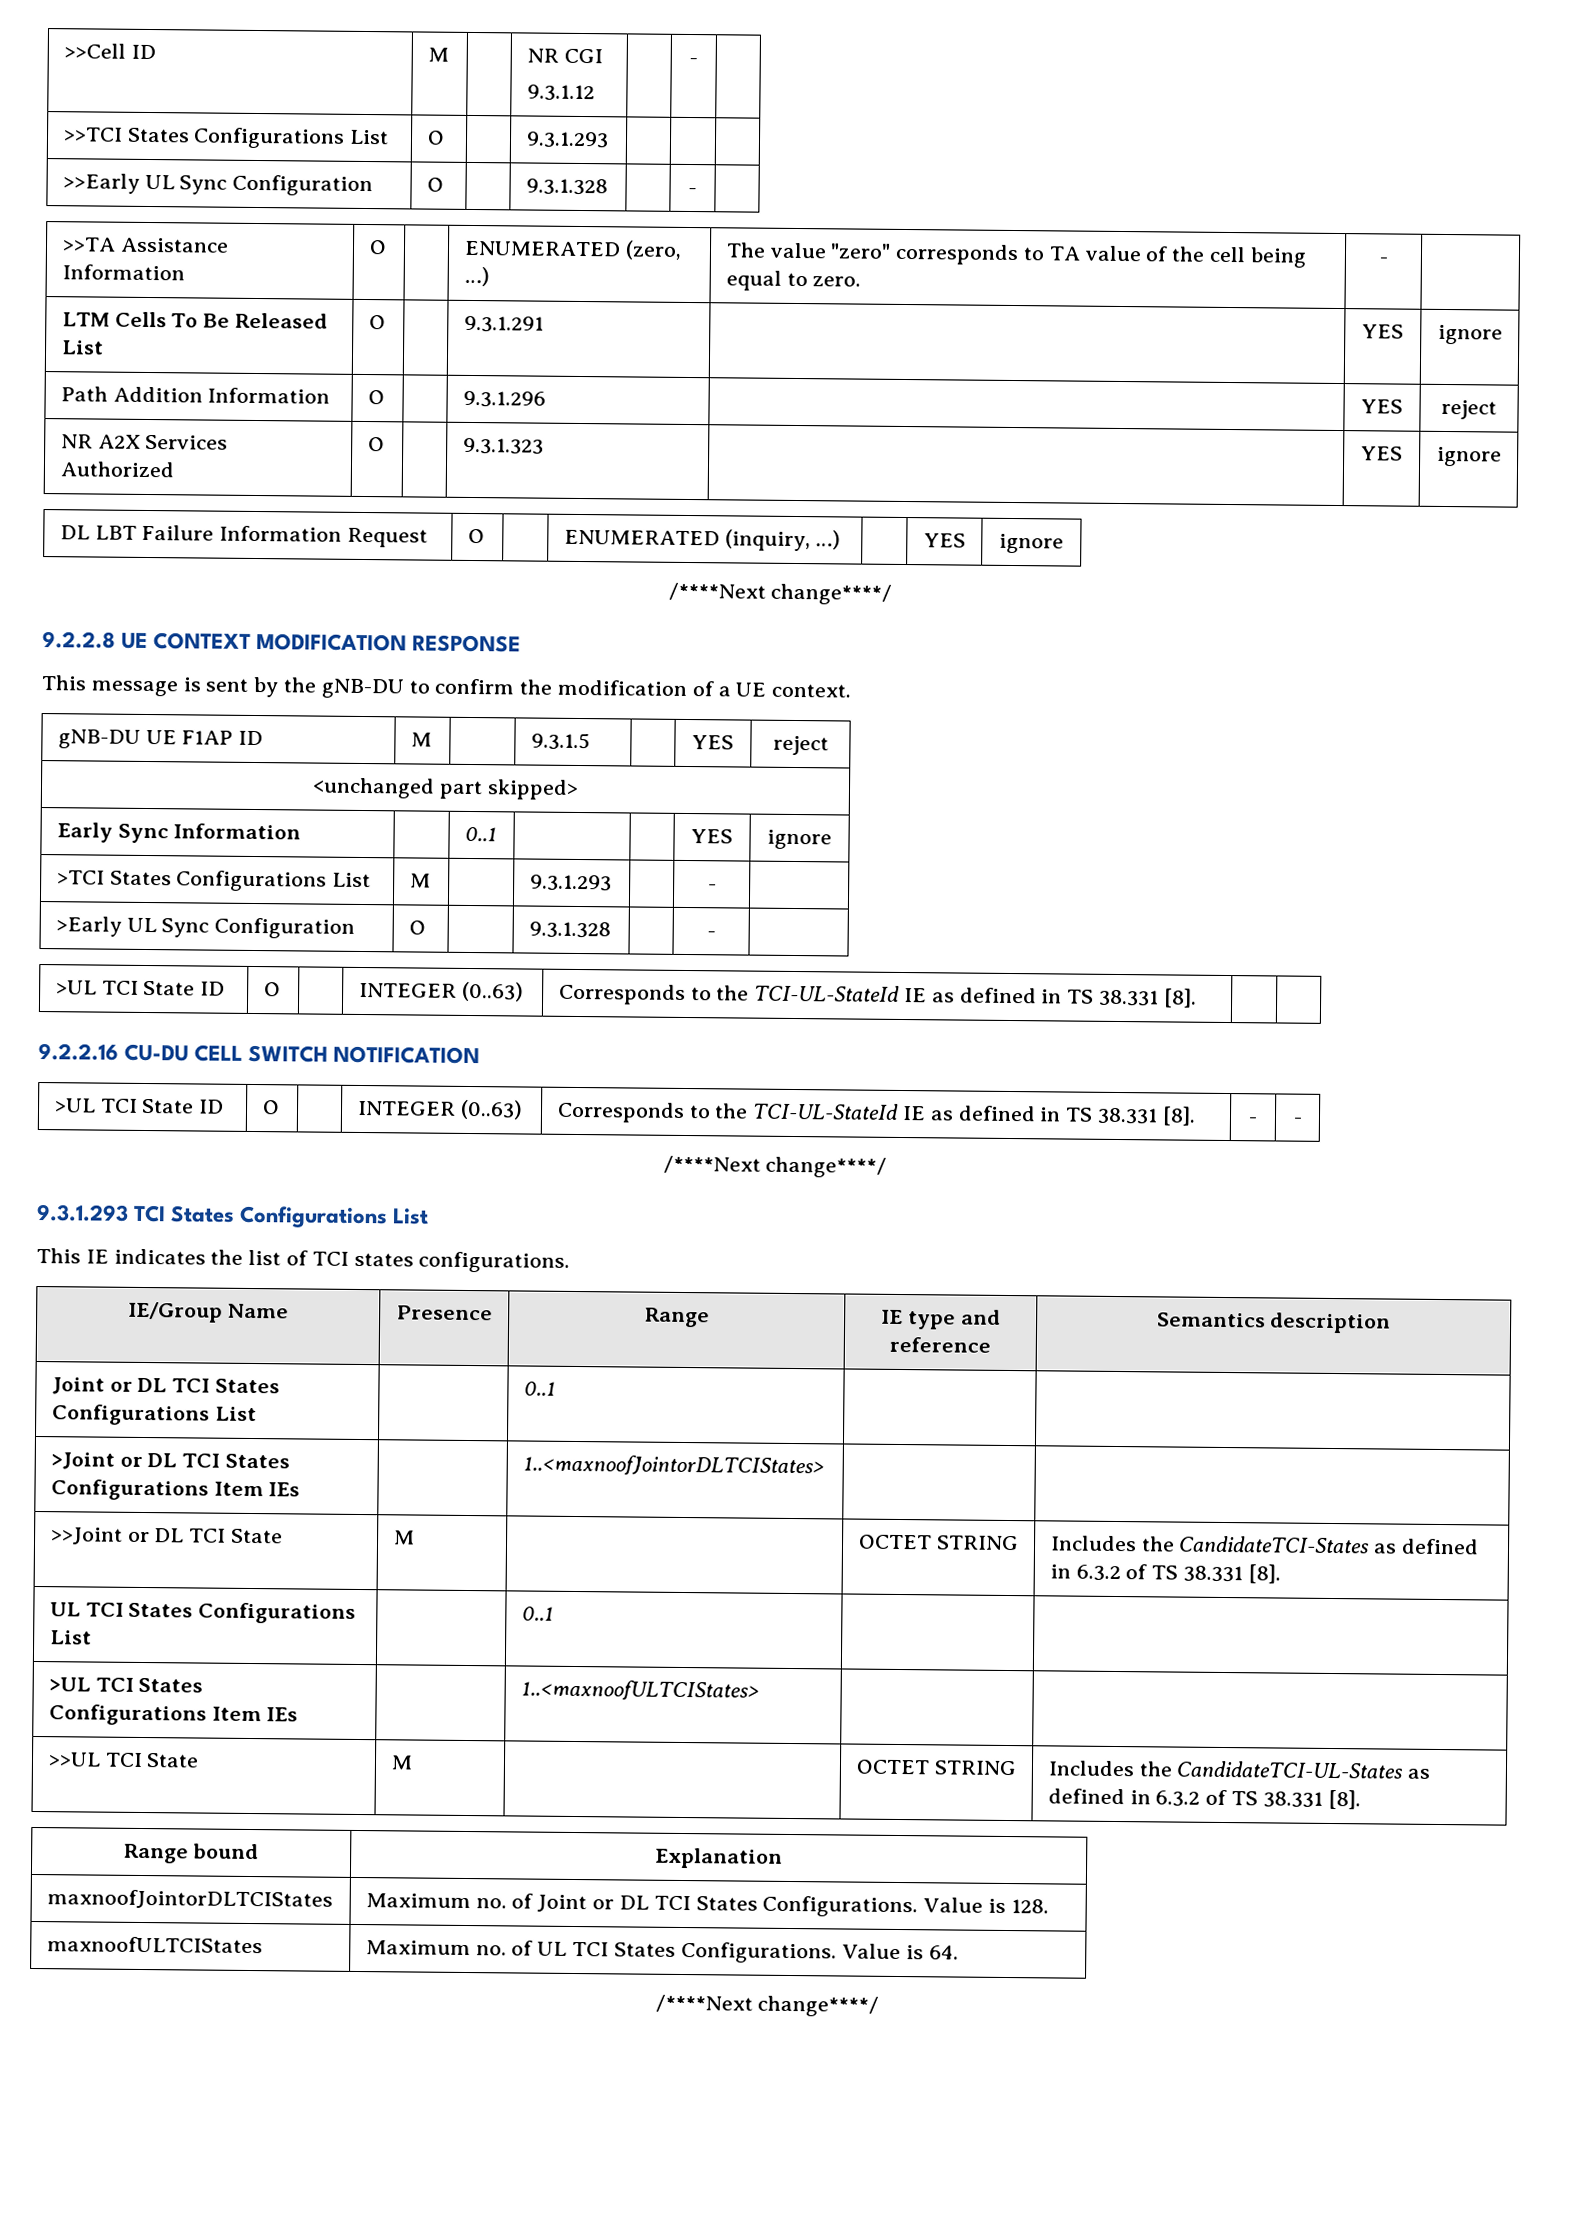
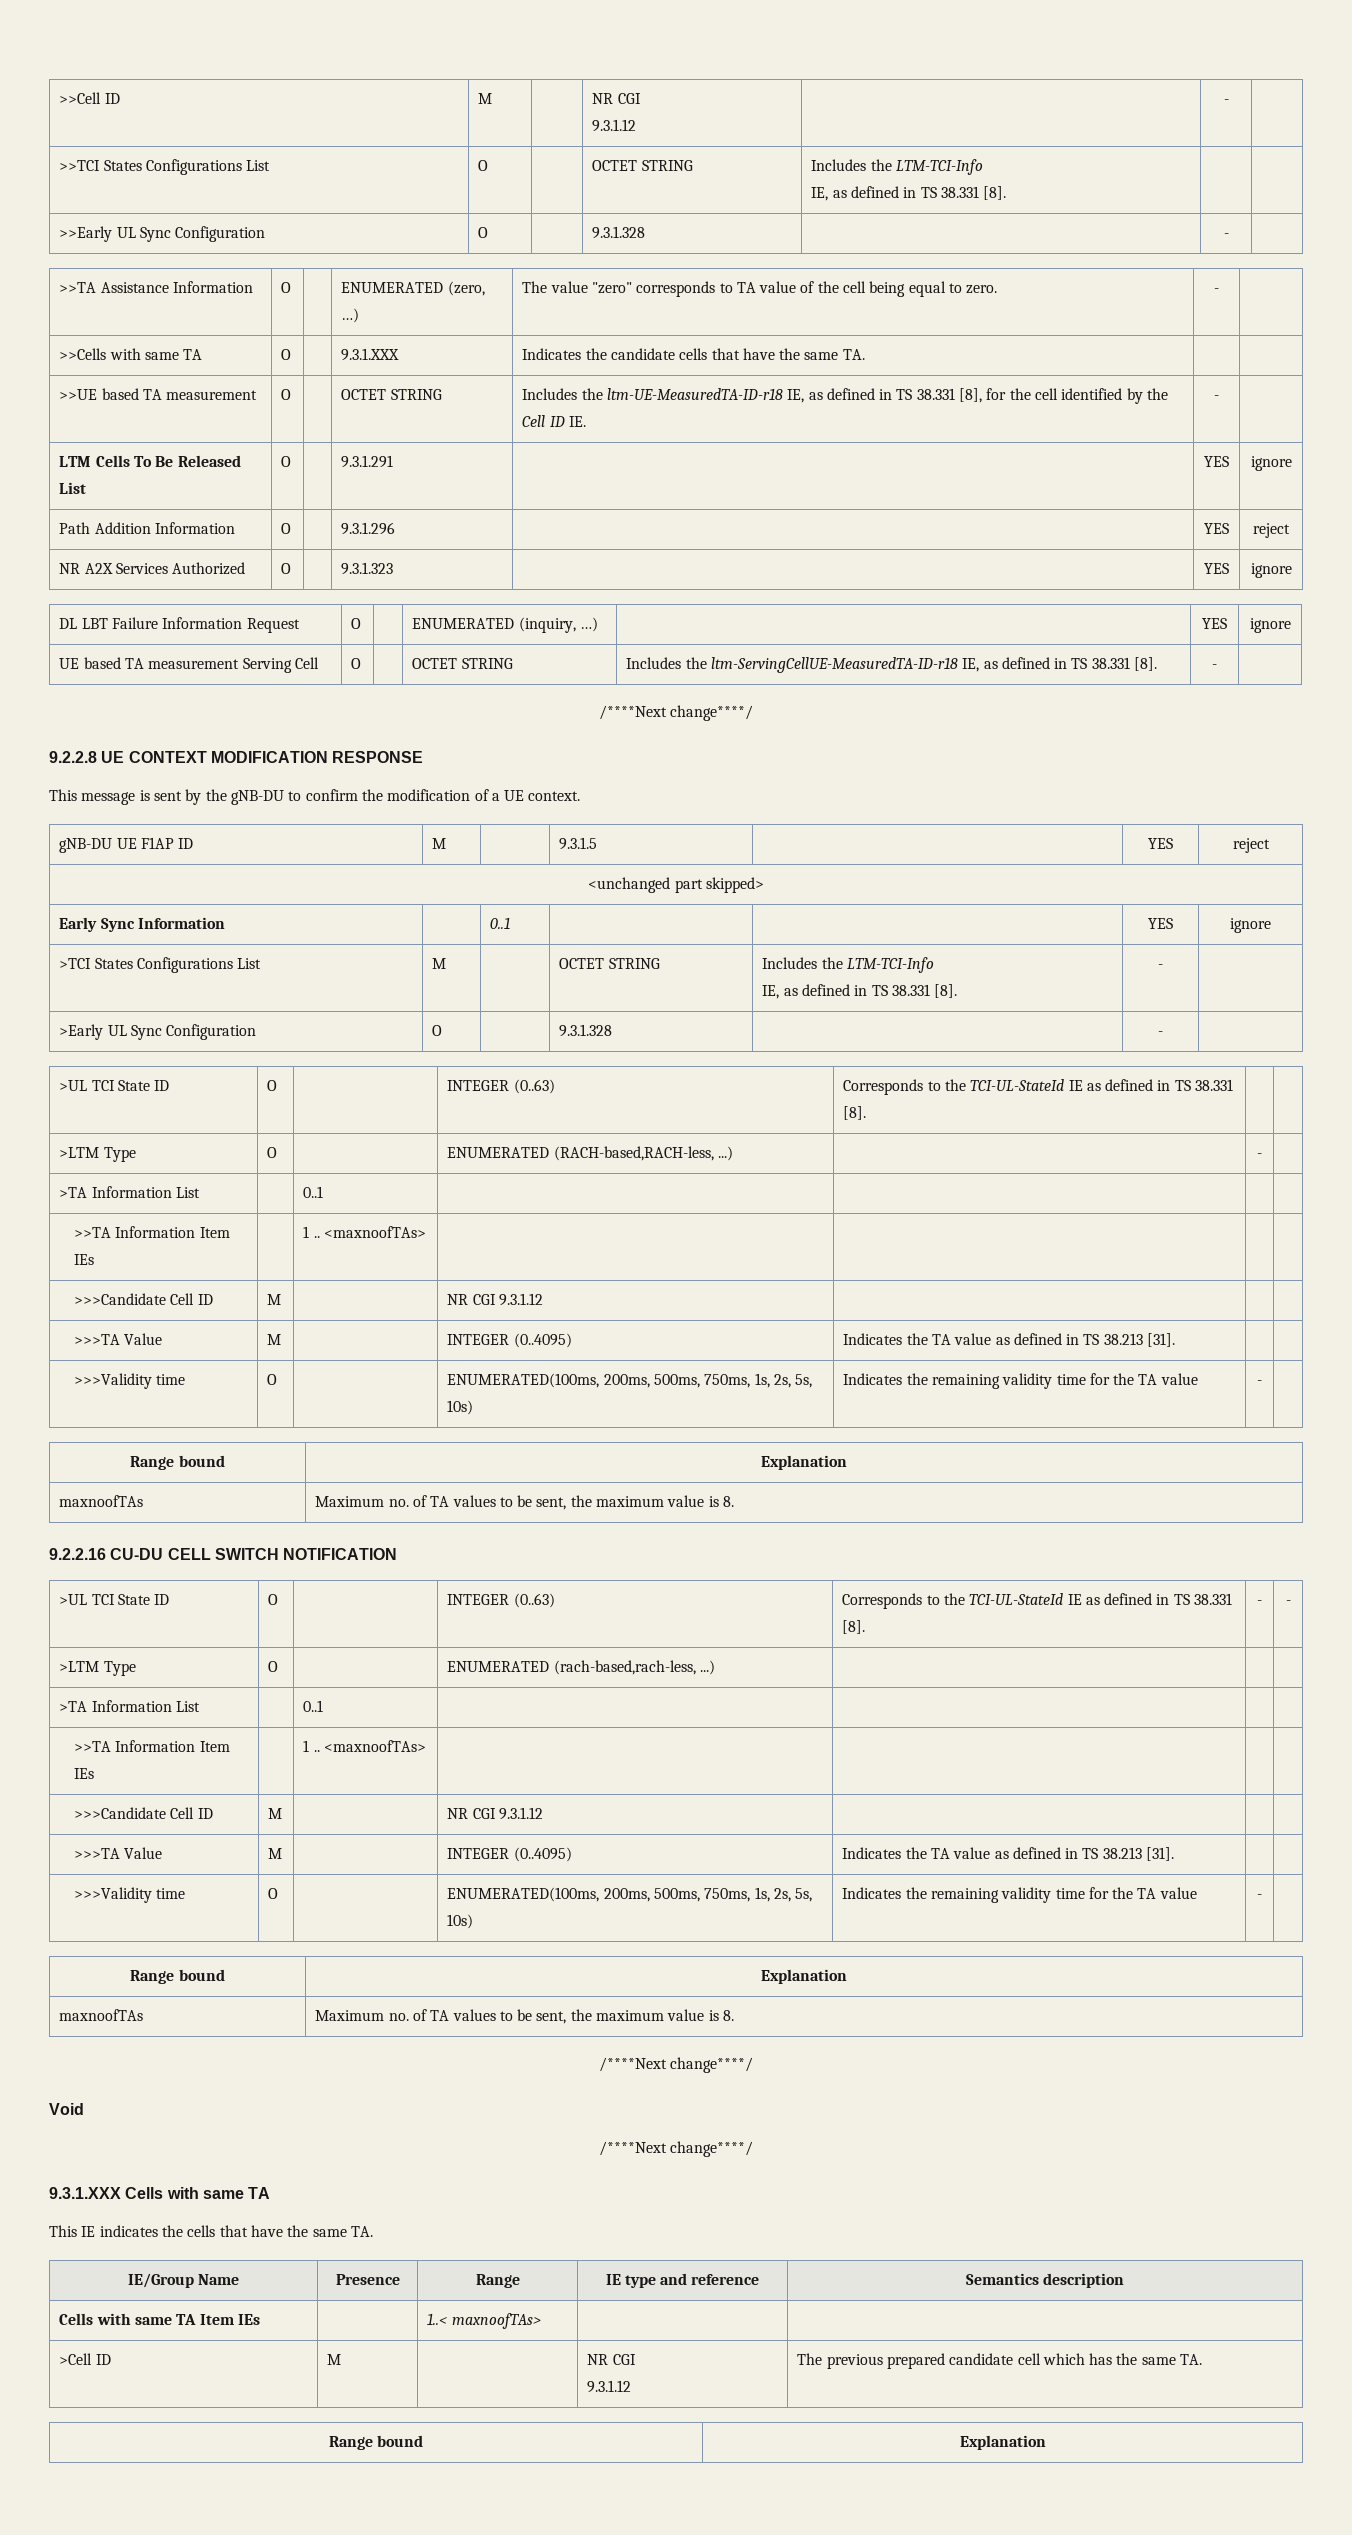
- >>TCI States Configurations List | O | | 9.3.1.293 | | |
+ >>TCI States Configurations List | O | | OCTET STRING | Includes the LTM-TCI-Info
+ IE, as defined in TS 38.331 [8]. | |
+ >>Cells with same TA | O | | 9.3.1.XXX | Indicates the candidate cells that have the same TA. | |
+ >>UE based TA measurement | O | | OCTET STRING | Includes the ltm-UE-MeasuredTA-ID-r18 IE, as defined in TS 38.331 [8], for the cell identified by the Cell ID IE. | - |
+ UE based TA measurement Serving Cell | O | | OCTET STRING | Includes the ltm-ServingCellUE-MeasuredTA-ID-r18 IE, as defined in TS 38.331 [8]. | - |
- >TCI States Configurations List | M | | 9.3.1.293 | | - |
+ >TCI States Configurations List | M | | OCTET STRING | Includes the LTM-TCI-Info
+ IE, as defined in TS 38.331 [8]. | - |
+ >LTM Type | O | | ENUMERATED (RACH-based,RACH-less, ...) | | - |
+ >TA Information List | | 0..1 | | | |
+ >>TA Information Item IEs | | 1 .. <maxnoofTAs> | | | |
+ >>>Candidate Cell ID | M | | NR CGI 9.3.1.12 | | |
+ >>>TA Value | M | | INTEGER (0..4095) | Indicates the TA value as defined in TS 38.213 [31]. | |
+ >>>Validity time | O | | ENUMERATED(100ms, 200ms, 500ms, 750ms, 1s, 2s, 5s, 10s) | Indicates the remaining validity time for the TA value | - |
+ Range bound | Explanation
+ maxnoofTAs | Maximum no. of TA values to be sent, the maximum value is 8.
  >UL TCI State ID | O | | INTEGER (0..63) | Corresponds to the TCI-UL-StateId IE as defined in TS 38.331 [8]. | - | -
+ >LTM Type | O | | ENUMERATED (rach-based,rach-less, ...) | | |
+ >TA Information List | | 0..1 | | | |
+ >>TA Information Item IEs | | 1 .. <maxnoofTAs> | | | |
+ >>>Candidate Cell ID | M | | NR CGI 9.3.1.12 | | |
+ >>>TA Value | M | | INTEGER (0..4095) | Indicates the TA value as defined in TS 38.213 [31]. | |
+ >>>Validity time | O | | ENUMERATED(100ms, 200ms, 500ms, 750ms, 1s, 2s, 5s, 10s) | Indicates the remaining validity time for the TA value | - |
+ Range bound | Explanation
+ maxnoofTAs | Maximum no. of TA values to be sent, the maximum value is 8.
  /****Next change****/
- 9.3.1.293 TCI States Configurations List
- This IE indicates the list of TCI states configurations.
+ Void
+ /****Next change****/
+ 9.3.1.XXX Cells with same TA
+ This IE indicates the cells that have the same TA.
- Joint or DL TCI States Configurations List | | 0..1 | |
- >Joint or DL TCI States Configurations Item IEs | | 1..<maxnoofJointorDLTCIStates> | |
- >>Joint or DL TCI State | M | | OCTET STRING | Includes the CandidateTCI-States as defined in 6.3.2 of TS 38.331 [8].
- UL TCI States Configurations List | | 0..1 | |
- >UL TCI States Configurations Item IEs | | 1..<maxnoofULTCIStates> | |
- >>UL TCI State | M | | OCTET STRING | Includes the CandidateTCI-UL-States as defined in 6.3.2 of TS 38.331 [8].
+ Cells with same TA Item IEs | | 1..< maxnoofTAs> | |
+ >Cell ID | M | | NR CGI
+ 9.3.1.12 | The previous prepared candidate cell which has the same TA.
  Range bound | Explanation
- maxnoofJointorDLTCIStates | Maximum no. of Joint or DL TCI States Configurations. Value is 128.
- maxnoofULTCIStates | Maximum no. of UL TCI States Configurations. Value is 64.
- /****Next change****/

